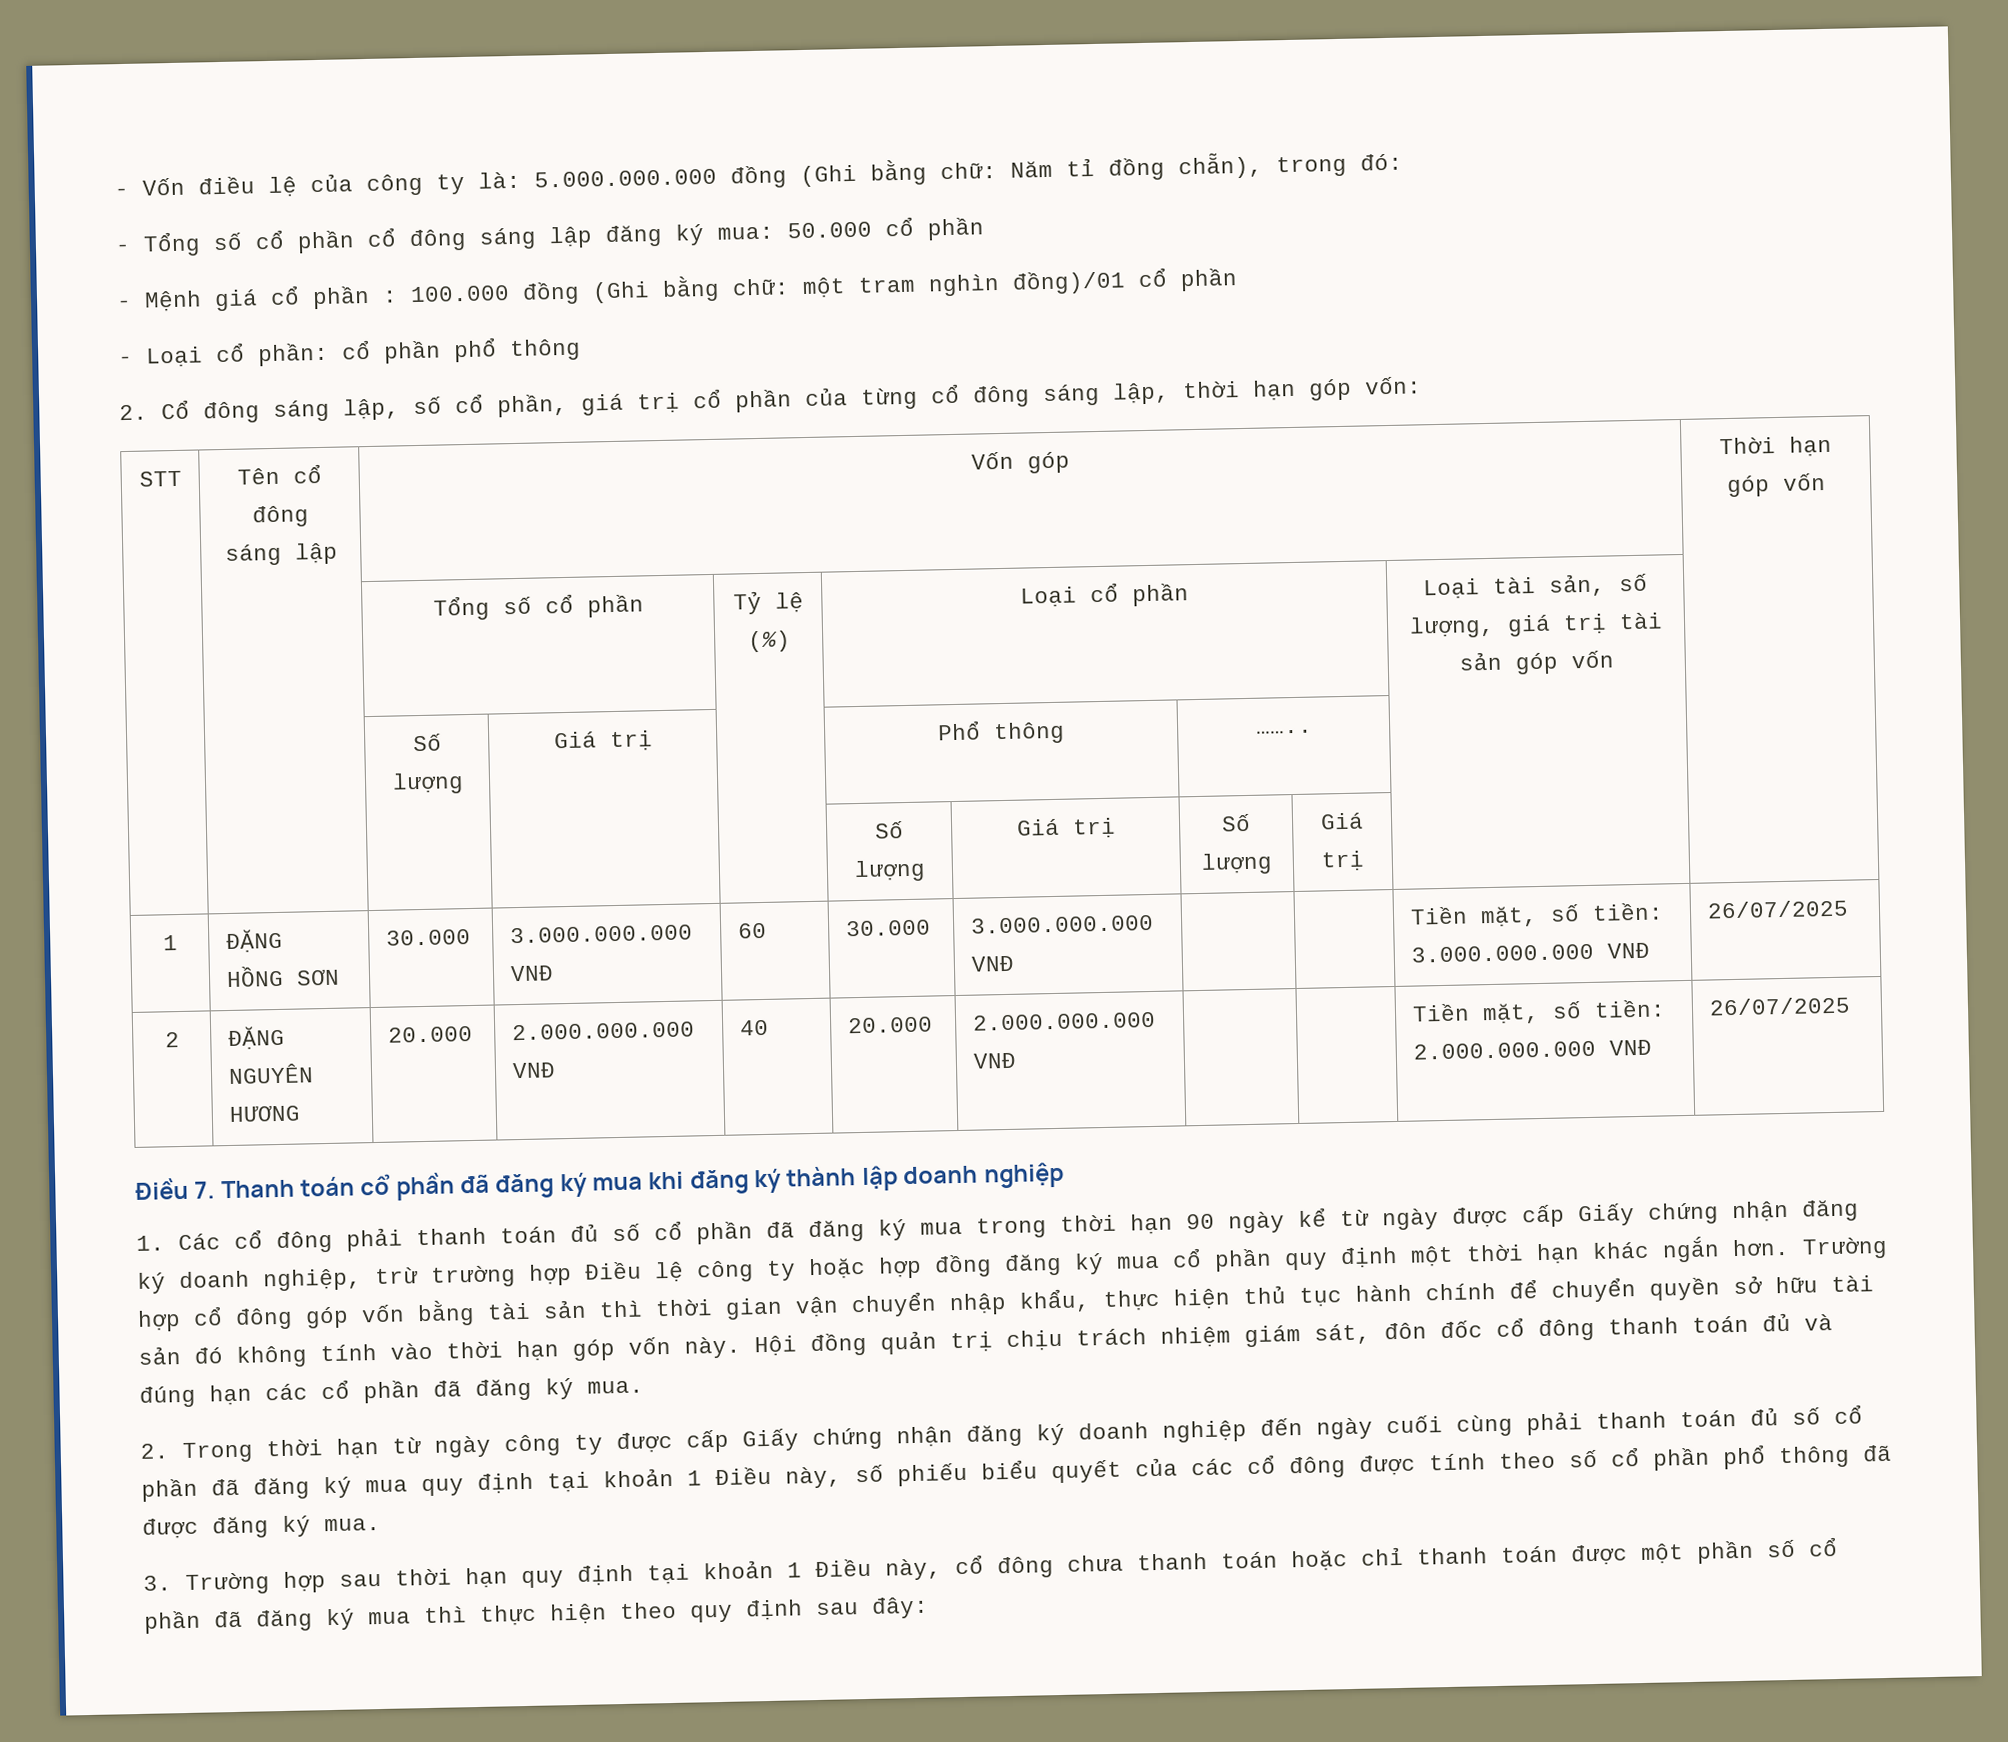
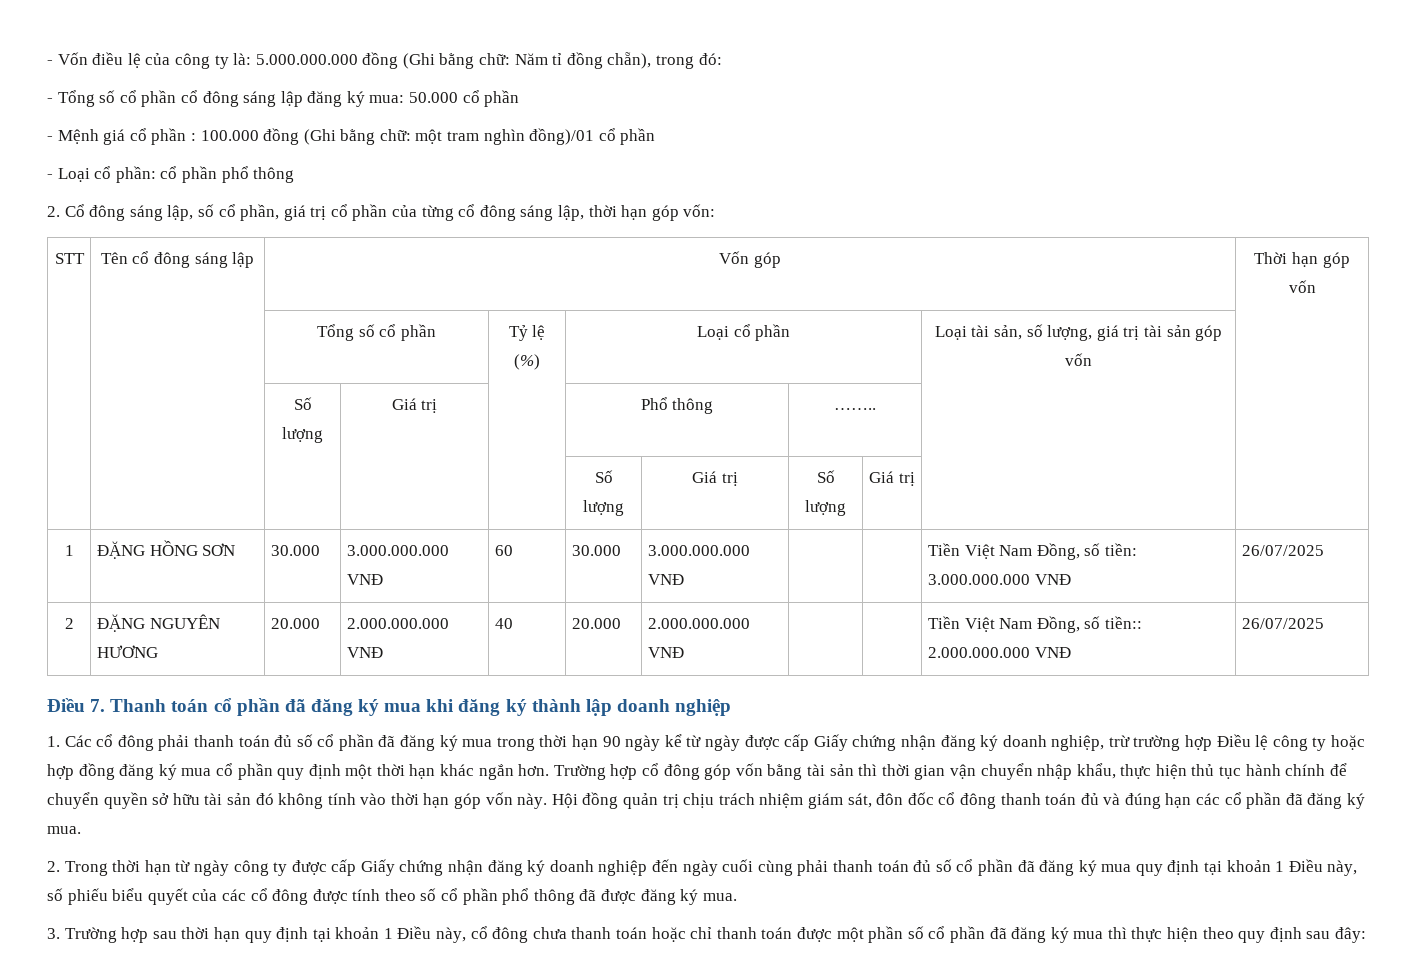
- 1 | ĐẶNG HỒNG SƠN | 30.000 | 3.000.000.000 VNĐ | 60 | 30.000 | 3.000.000.000 VNĐ | | | Tiền mặt, số tiền: 3.000.000.000 VNĐ | 26/07/2025
+ 1 | ĐẶNG HỒNG SƠN | 30.000 | 3.000.000.000 VNĐ | 60 | 30.000 | 3.000.000.000 VNĐ | | | Tiền Việt Nam Đồng, số tiền: 3.000.000.000 VNĐ | 26/07/2025
- 2 | ĐẶNG NGUYÊN HƯƠNG | 20.000 | 2.000.000.000 VNĐ | 40 | 20.000 | 2.000.000.000 VNĐ | | | Tiền mặt, số tiền: 2.000.000.000 VNĐ | 26/07/2025
+ 2 | ĐẶNG NGUYÊN HƯƠNG | 20.000 | 2.000.000.000 VNĐ | 40 | 20.000 | 2.000.000.000 VNĐ | | | Tiền Việt Nam Đồng, số tiền:: 2.000.000.000 VNĐ | 26/07/2025

